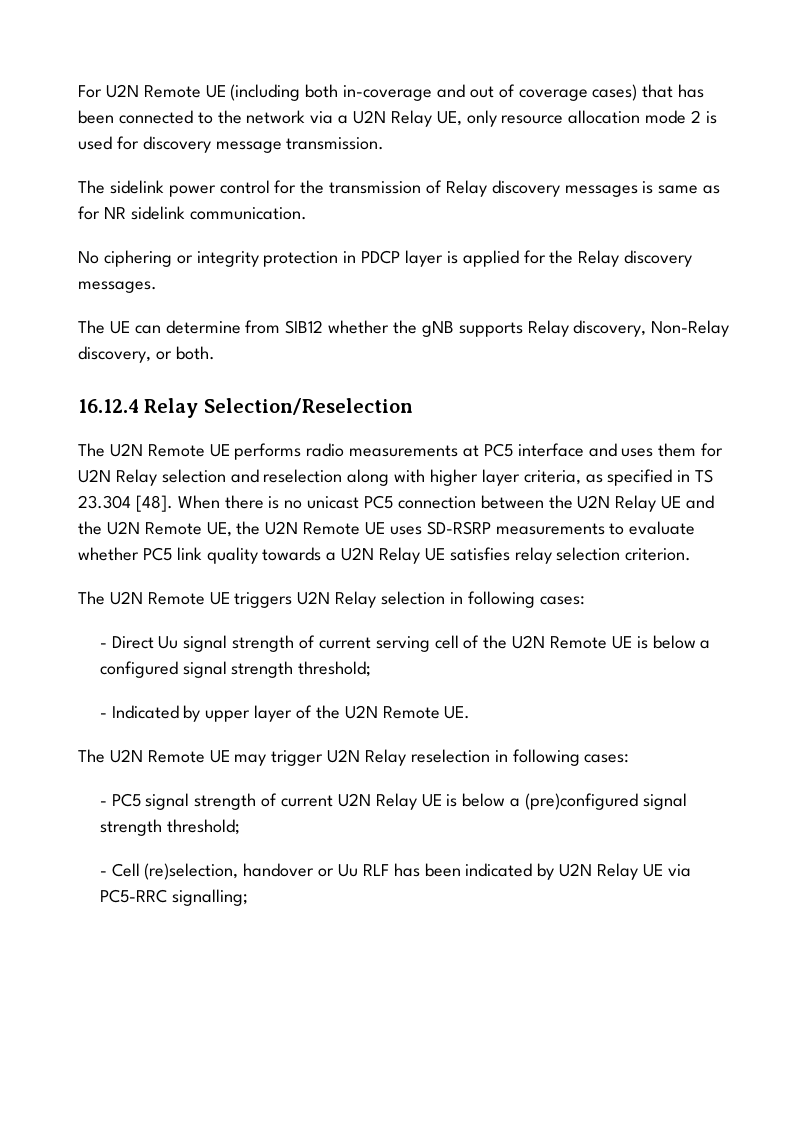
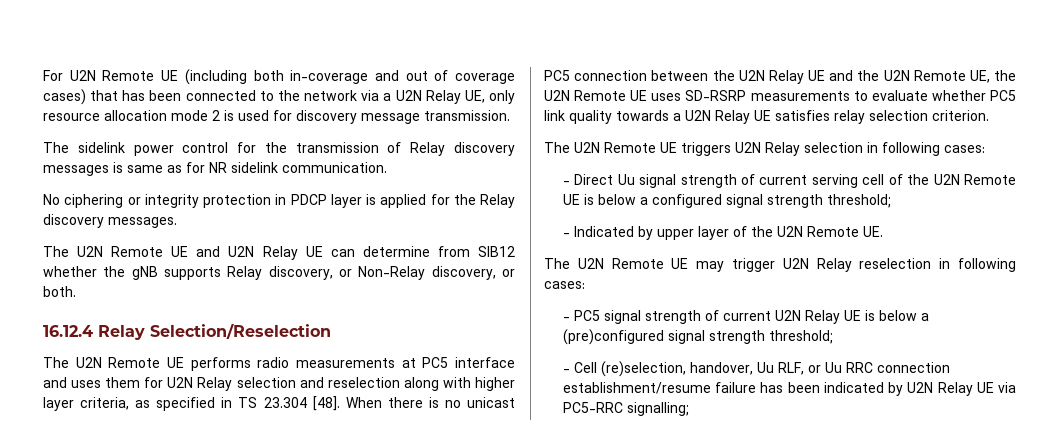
- The UE can determine from SIB12 whether the gNB supports Relay discovery, Non-Relay discovery, or both.
+ The U2N Remote UE and U2N Relay UE can determine from SIB12 whether the gNB supports Relay discovery, or Non-Relay discovery, or both.
- - Cell (re)selection, handover or Uu RLF has been indicated by U2N Relay UE via PC5-RRC signalling;
+ - Cell (re)selection, handover, Uu RLF, or Uu RRC connection establishment/resume failure has been indicated by U2N Relay UE via PC5-RRC signalling;

